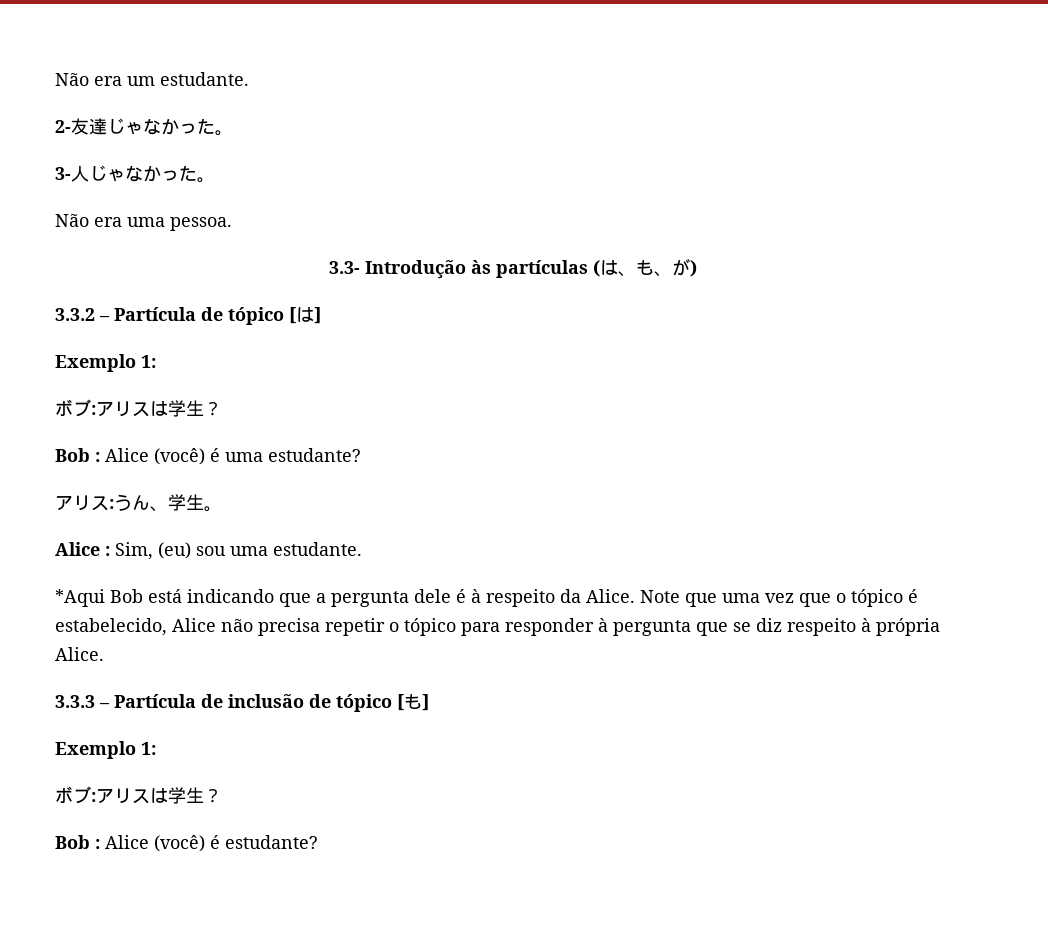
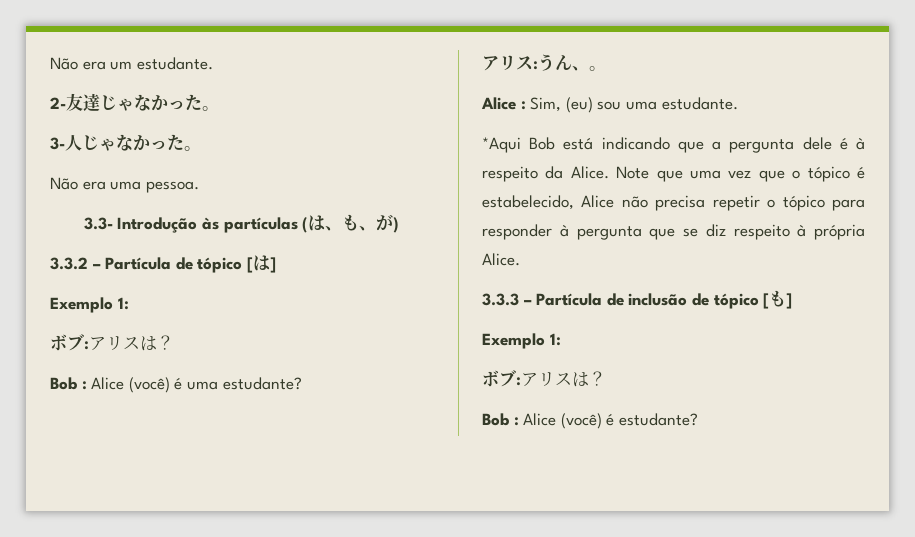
  3.3.2 – Partícula de tópico [は]
  Exemplo 1:
- ボブ:アリスは学生？
+ ボブ:アリスは？
- アリス:うん、学生。
+ アリス:うん、。
  3.3.3 – Partícula de inclusão de tópico [も]
  Exemplo 1:
- ボブ:アリスは学生？
+ ボブ:アリスは？

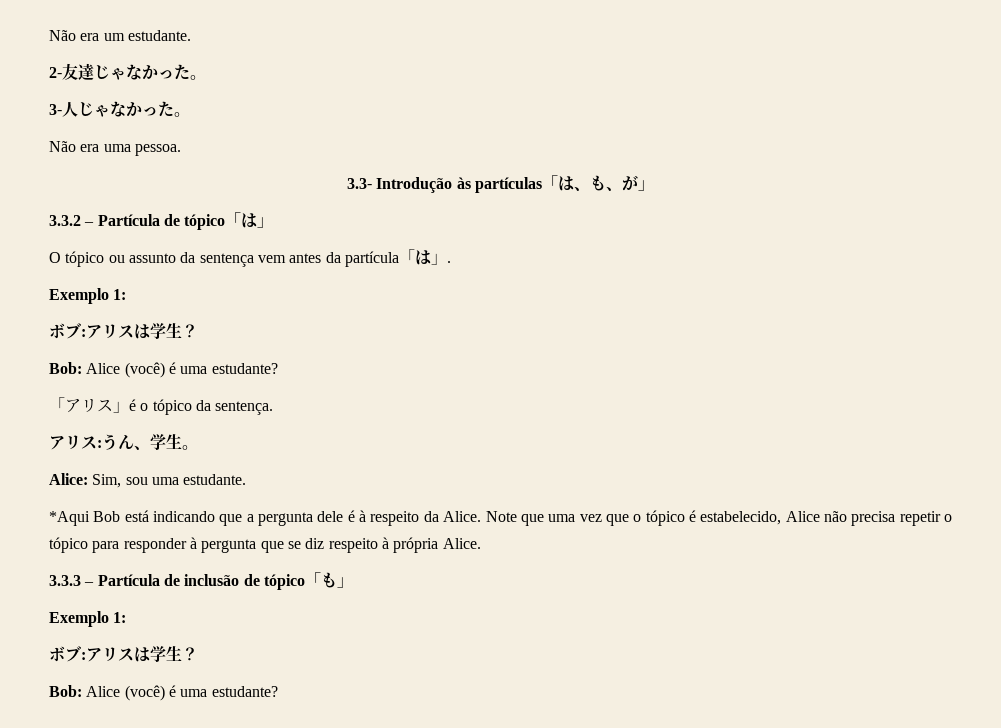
- 3.3- Introdução às partículas (は、も、が)
+ 3.3- Introdução às partículas「は、も、が」
- 3.3.2 – Partícula de tópico [は]
+ 3.3.2 – Partícula de tópico「は」
+ O tópico ou assunto da sentença vem antes da partícula「は」.
  Exemplo 1:
- ボブ:アリスは？
- Bob : Alice (você) é uma estudante?
+ ボブ:アリスは学生？
+ Bob: Alice (você) é uma estudante?
+ 「アリス」é o tópico da sentença.
- アリス:うん、。
- Alice : Sim, (eu) sou uma estudante.
+ アリス:うん、学生。
+ Alice: Sim, sou uma estudante.
- 3.3.3 – Partícula de inclusão de tópico [も]
+ 3.3.3 – Partícula de inclusão de tópico「も」
  Exemplo 1:
- ボブ:アリスは？
- Bob : Alice (você) é estudante?
+ ボブ:アリスは学生？
+ Bob: Alice (você) é uma estudante?

